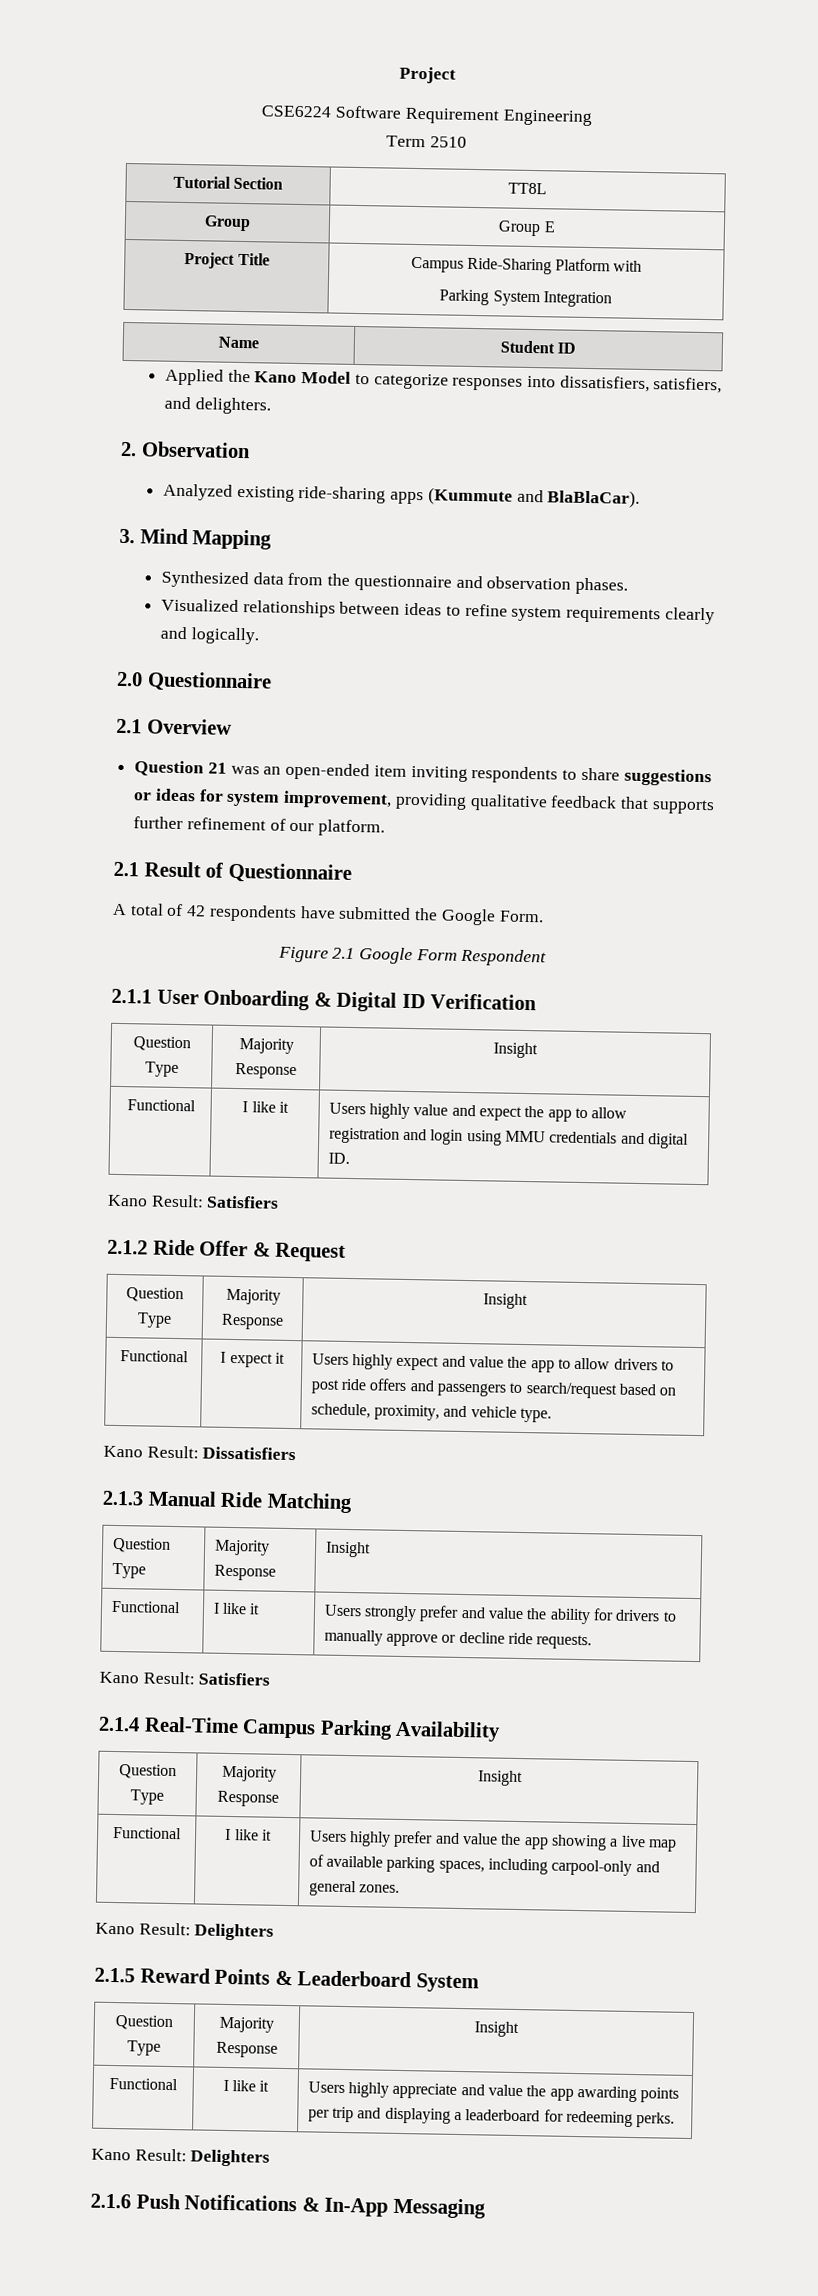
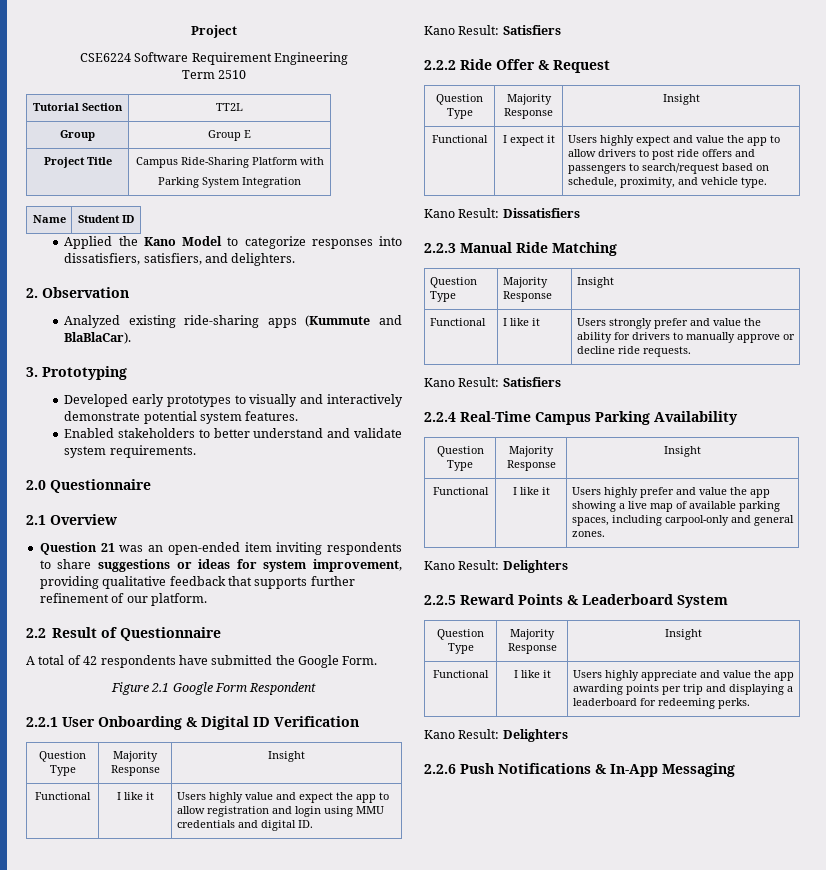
- Tutorial Section | TT8L
+ Tutorial Section | TT2L
- 3. Mind Mapping
- Synthesized data from the questionnaire and observation phases.
- Visualized relationships between ideas to refine system requirements clearly and logically.
+ 3. Prototyping
+ Developed early prototypes to visually and interactively demonstrate potential system features.
+ Enabled stakeholders to better understand and validate system requirements.
- 2.1 Result of Questionnaire
+ 2.2 Result of Questionnaire
- 2.1.1 User Onboarding & Digital ID Verification
+ 2.2.1 User Onboarding & Digital ID Verification
- 2.1.2 Ride Offer & Request
+ 2.2.2 Ride Offer & Request
- 2.1.3 Manual Ride Matching
+ 2.2.3 Manual Ride Matching
- 2.1.4 Real-Time Campus Parking Availability
+ 2.2.4 Real-Time Campus Parking Availability
- 2.1.5 Reward Points & Leaderboard System
+ 2.2.5 Reward Points & Leaderboard System
- 2.1.6 Push Notifications & In-App Messaging
+ 2.2.6 Push Notifications & In-App Messaging

